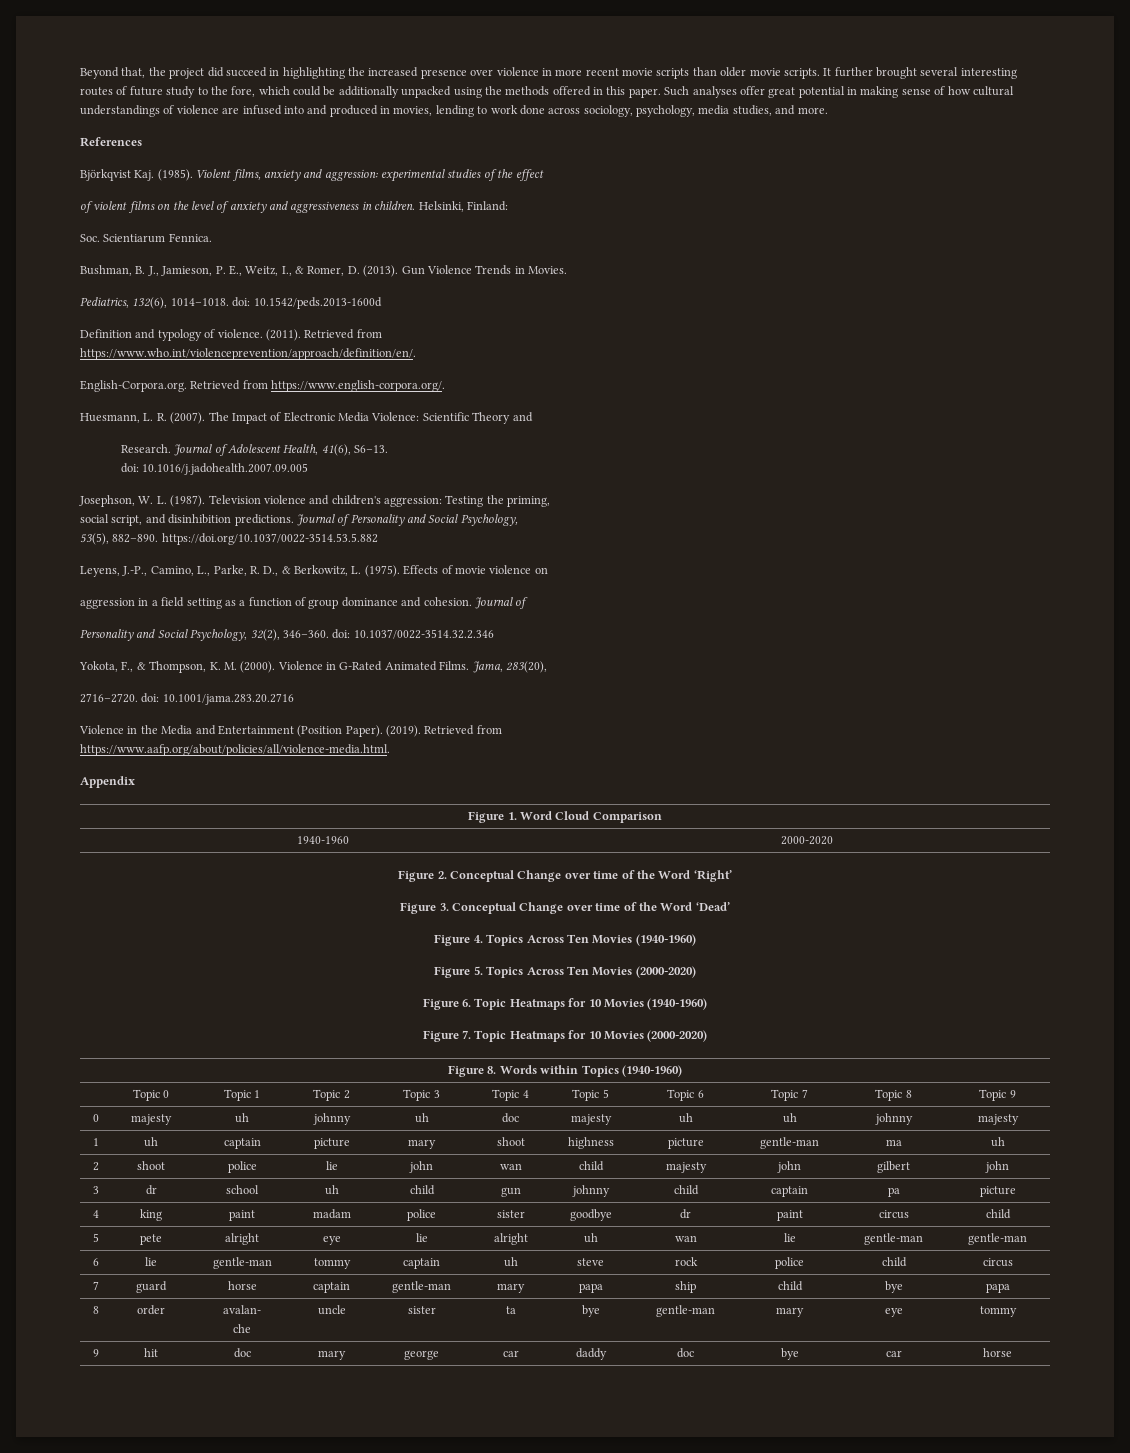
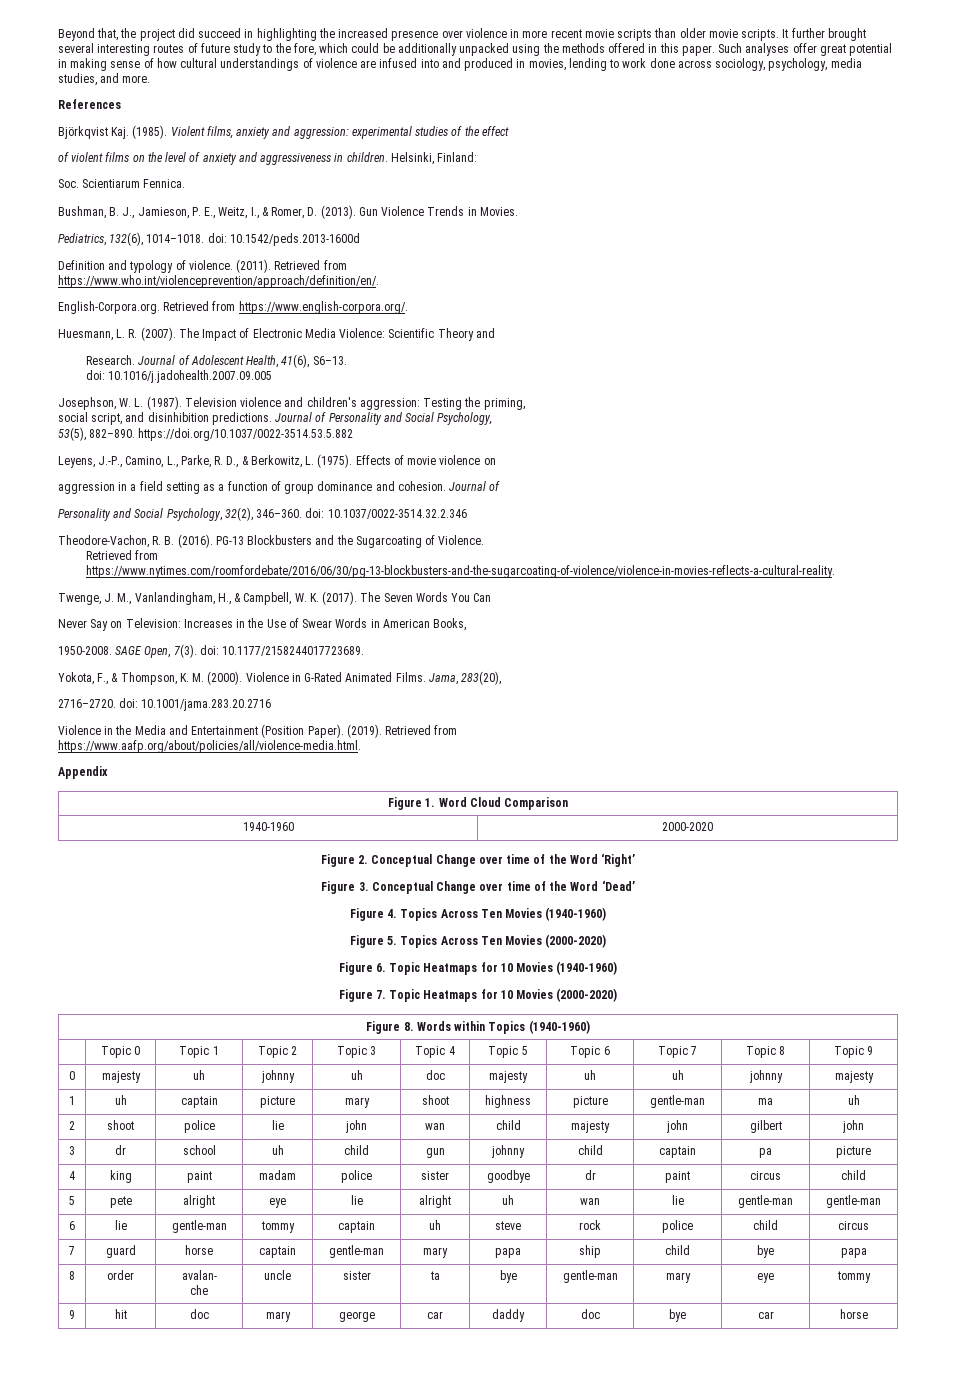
+ Theodore-Vachon, R. B. (2016). PG-13 Blockbusters and the Sugarcoating of Violence.
+ Retrieved from https://www.nytimes.com/roomfordebate/2016/06/30/pg-13-blockbusters-and-the-sugarcoating-of-violence/violence-in-movies-reflects-a-cultural-reality.
+ Twenge, J. M., Vanlandingham, H., & Campbell, W. K. (2017). The Seven Words You Can
+ Never Say on Television: Increases in the Use of Swear Words in American Books,
+ 1950-2008. SAGE Open, 7(3). doi: 10.1177/2158244017723689.

